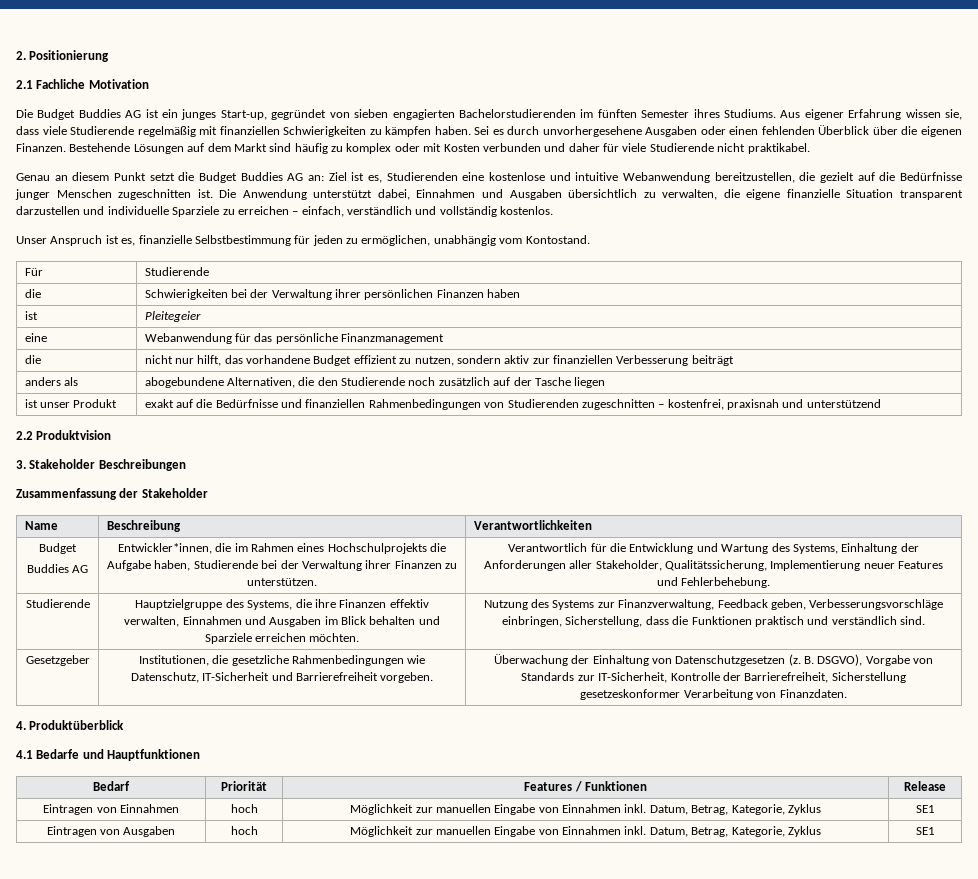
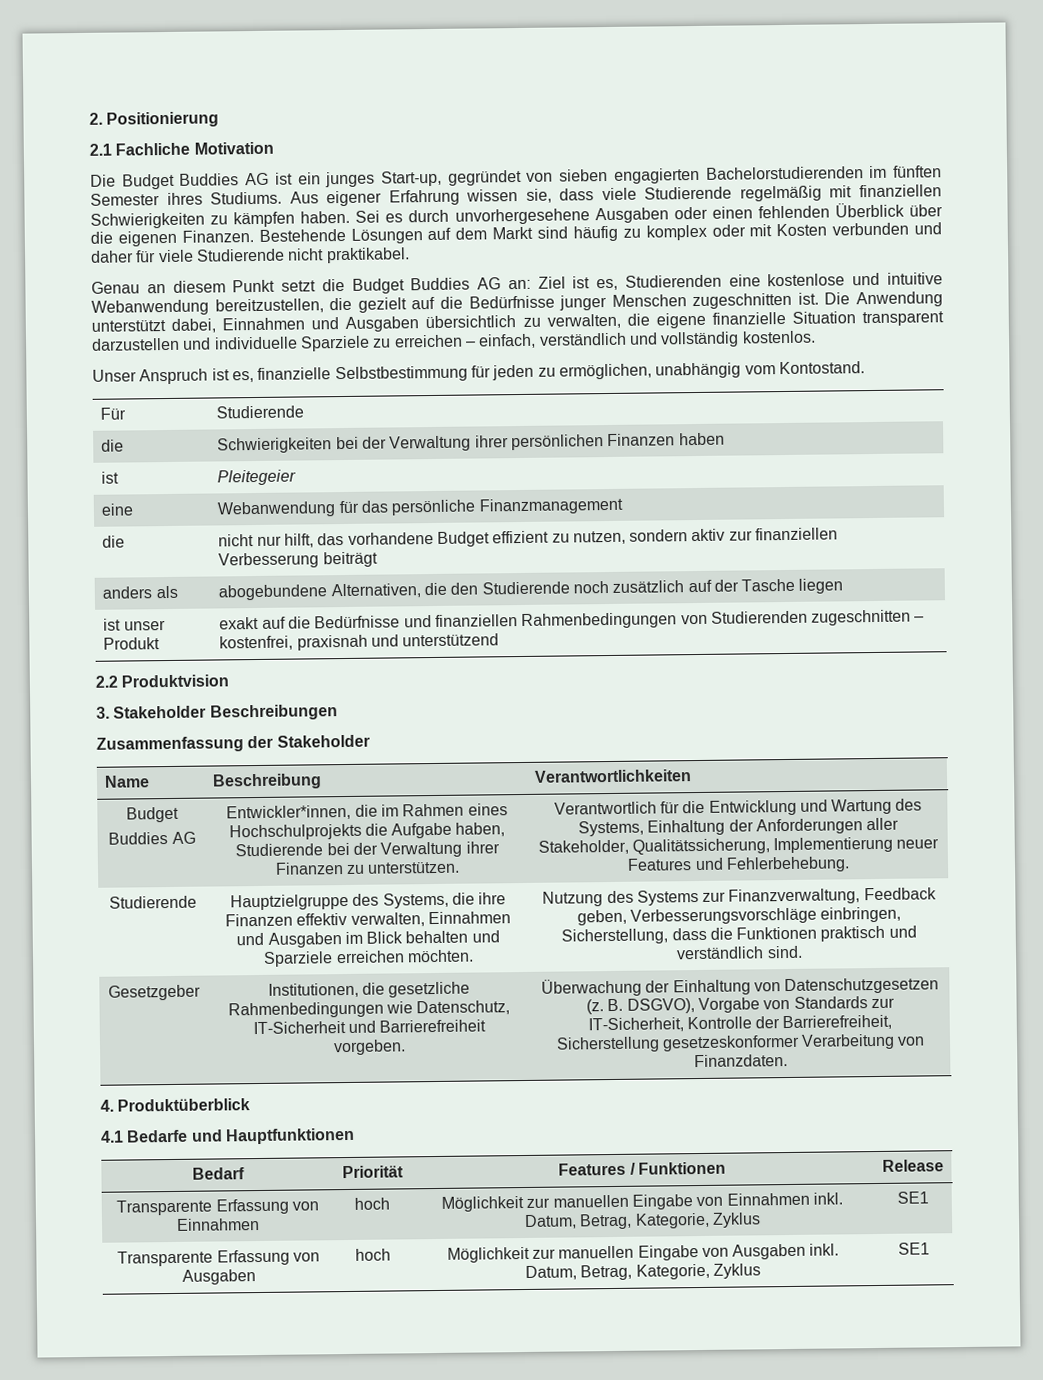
- Eintragen von Einnahmen | hoch | Möglichkeit zur manuellen Eingabe von Einnahmen inkl. Datum, Betrag, Kategorie, Zyklus | SE1
+ Transparente Erfassung von Einnahmen | hoch | Möglichkeit zur manuellen Eingabe von Einnahmen inkl. Datum, Betrag, Kategorie, Zyklus | SE1
- Eintragen von Ausgaben | hoch | Möglichkeit zur manuellen Eingabe von Einnahmen inkl. Datum, Betrag, Kategorie, Zyklus | SE1
+ Transparente Erfassung von Ausgaben | hoch | Möglichkeit zur manuellen Eingabe von Ausgaben inkl. Datum, Betrag, Kategorie, Zyklus | SE1

